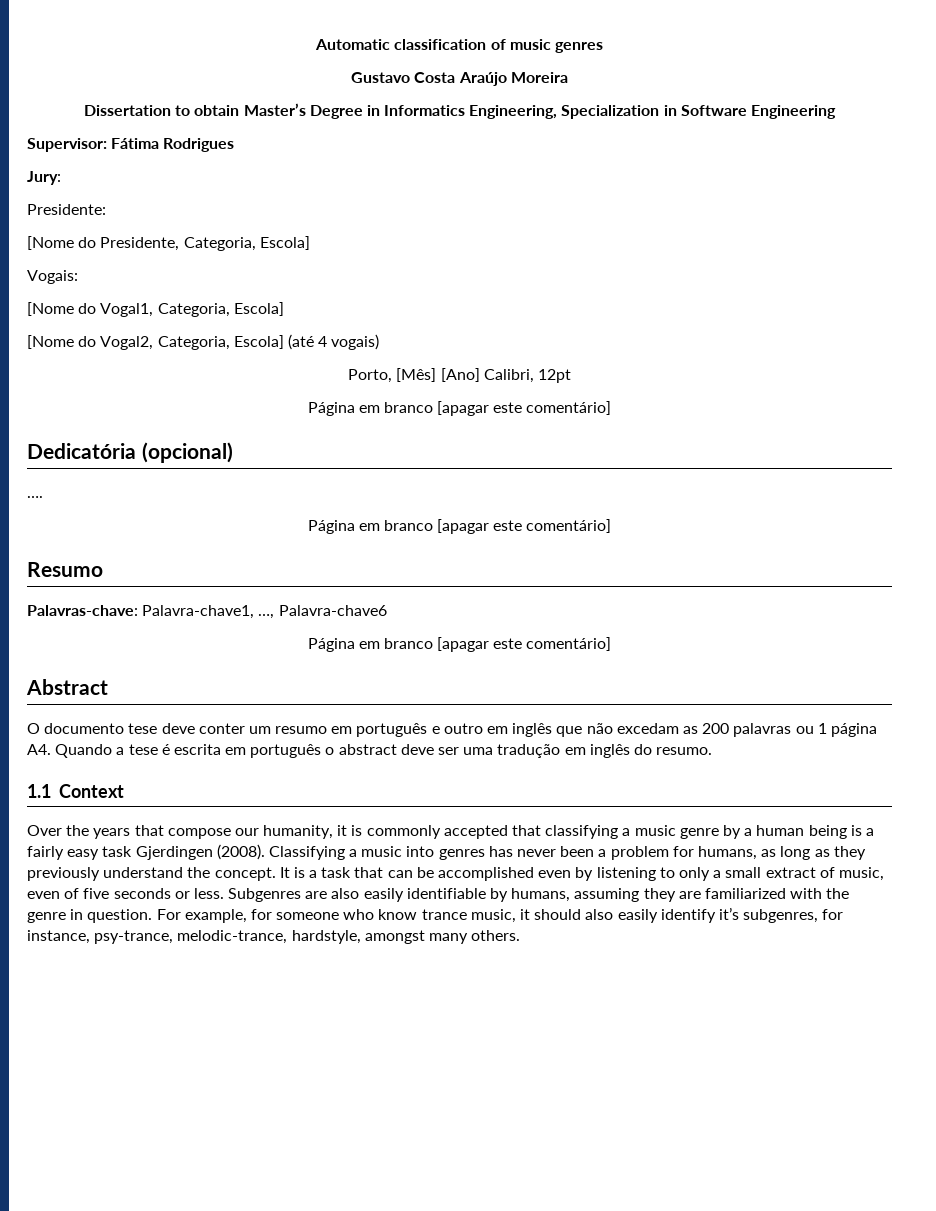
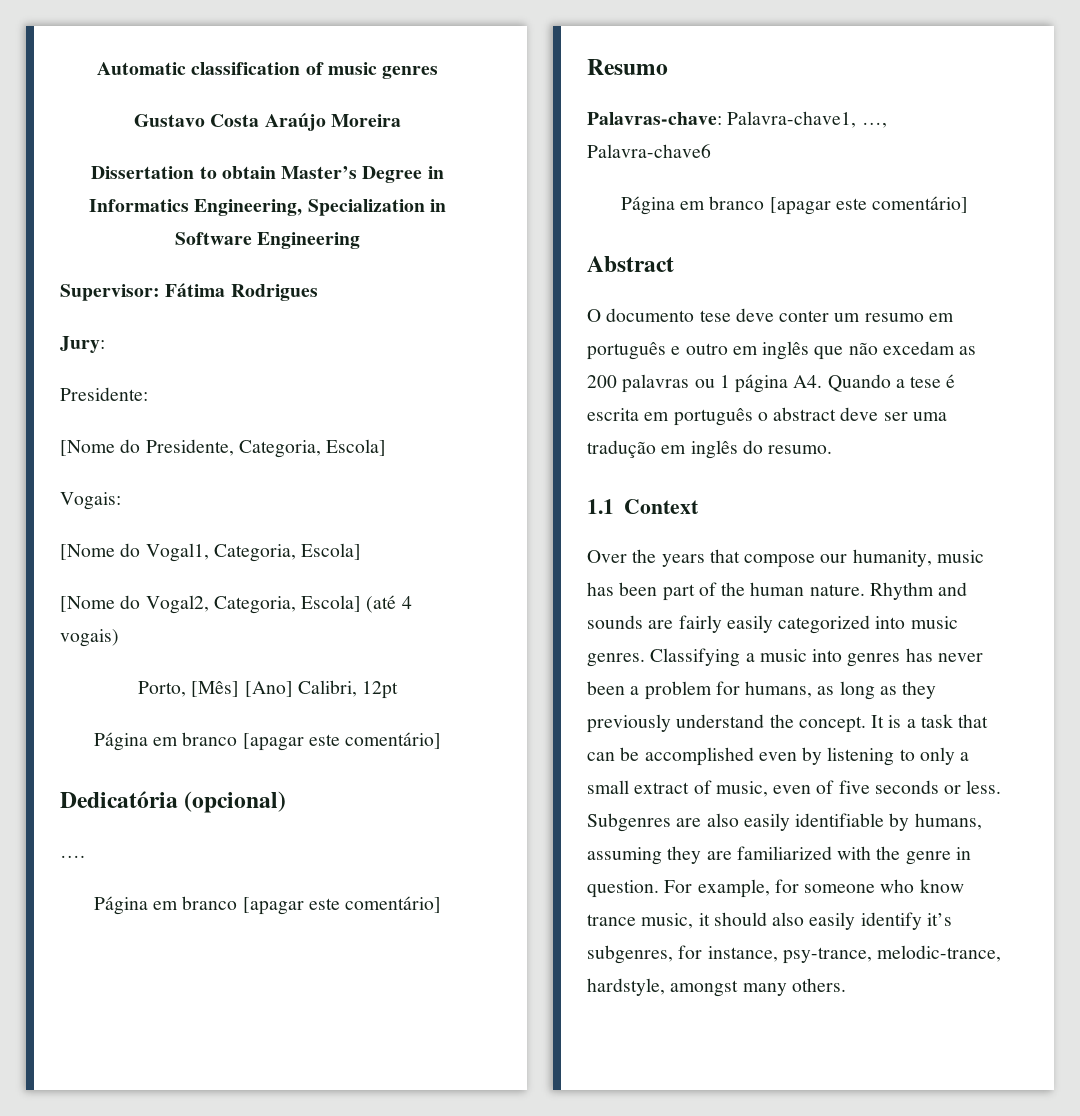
- Over the years that compose our humanity, it is commonly accepted that classifying a music genre by a human being is a fairly easy task Gjerdingen (2008).
+ Over the years that compose our humanity, music has been part of the human nature. Rhythm and sounds are fairly easily categorized into music genres.

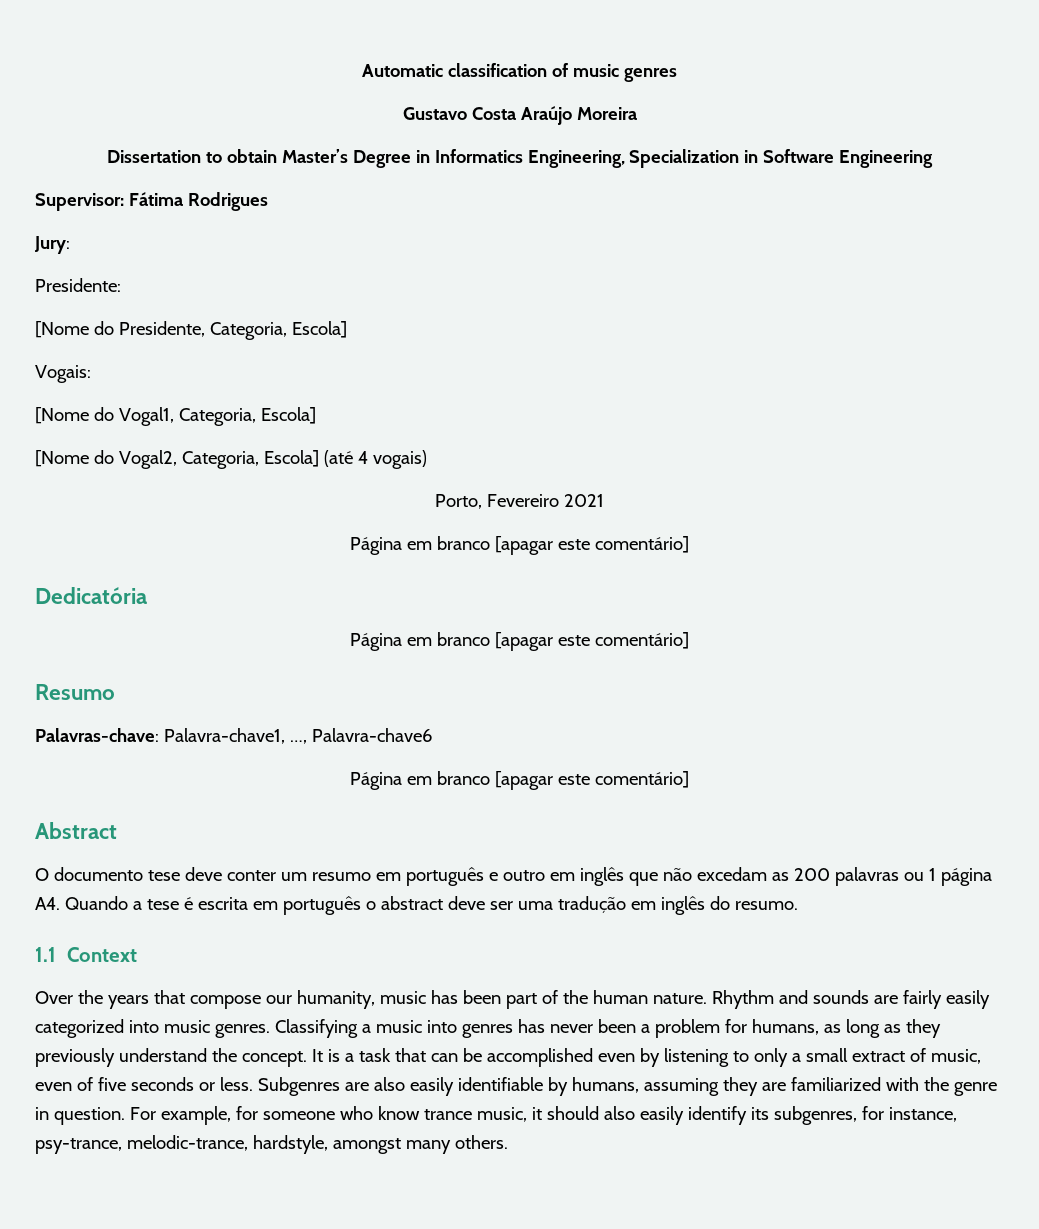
- Porto, [Mês] [Ano] Calibri, 12pt
+ Porto, Fevereiro 2021
- Dedicatória (opcional)
- ….
+ Dedicatória
- For example, for someone who know trance music, it should also easily identify it’s subgenres, for instance, psy-trance, melodic-trance, hardstyle, amongst many others.
+ For example, for someone who know trance music, it should also easily identify its subgenres, for instance, psy-trance, melodic-trance, hardstyle, amongst many others.

